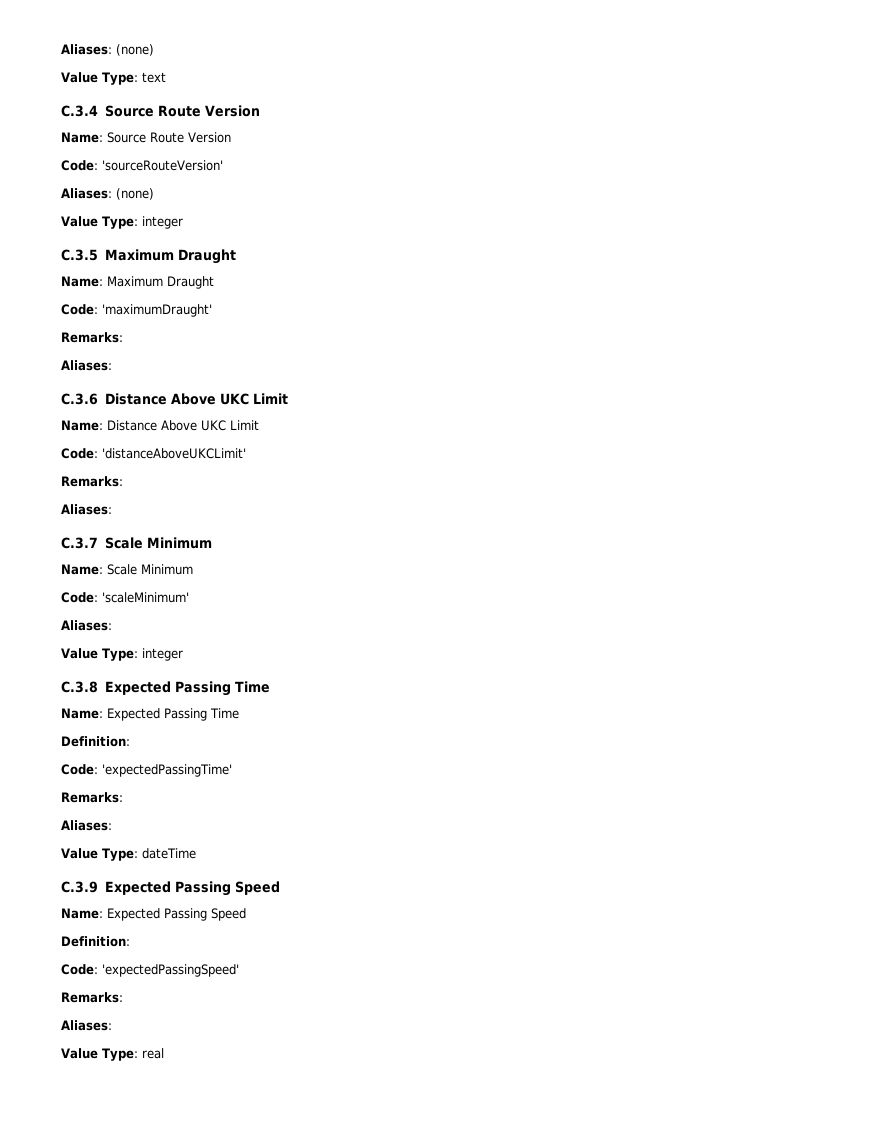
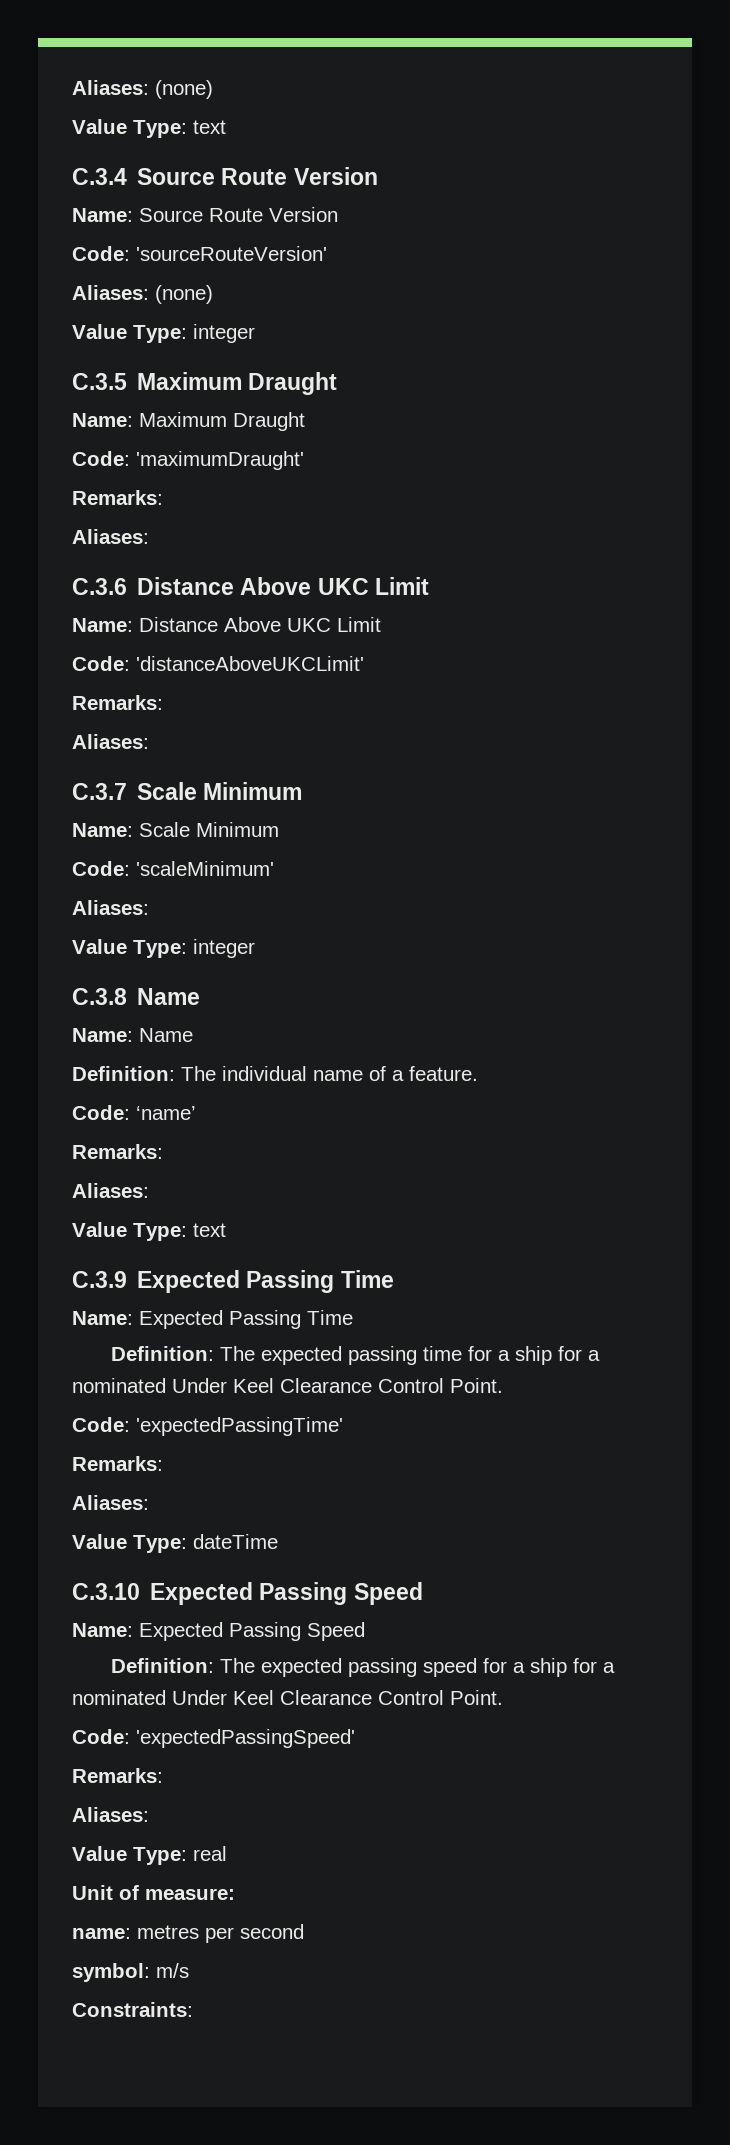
- C.3.8 Expected Passing Time
+ C.3.8 Name
+ Name: Name
+ Definition: The individual name of a feature.
+ Code: ‘name’
+ Remarks:
+ Aliases:
+ Value Type: text
+ C.3.9 Expected Passing Time
  Name: Expected Passing Time
- Definition:
+ Definition: The expected passing time for a ship for a nominated Under Keel Clearance Control Point.
- C.3.9 Expected Passing Speed
+ C.3.10 Expected Passing Speed
  Name: Expected Passing Speed
- Definition:
+ Definition: The expected passing speed for a ship for a nominated Under Keel Clearance Control Point.
+ Unit of measure:
+ name: metres per second
+ symbol: m/s
+ Constraints:

